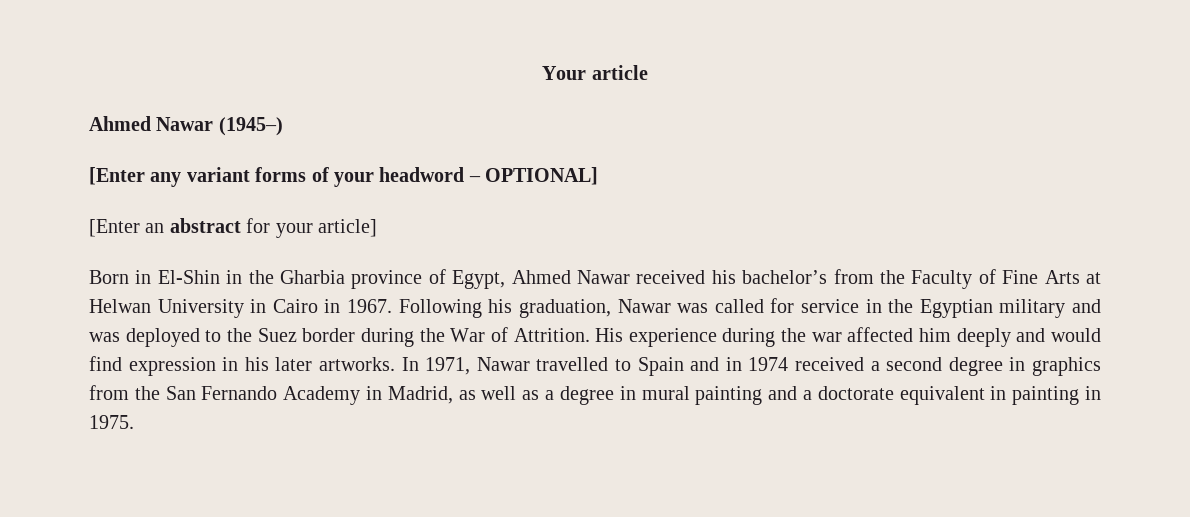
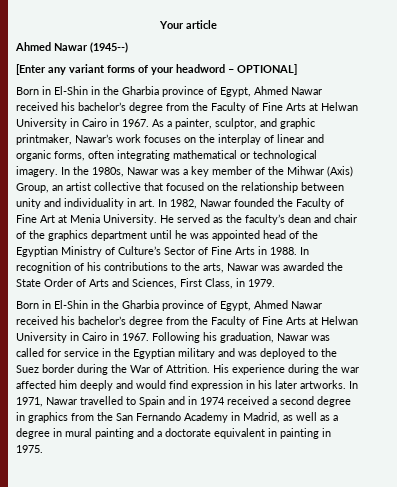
- Ahmed Nawar (1945–)
+ Ahmed Nawar (1945--)
- [Enter an abstract for your article]
- Born in El-Shin in the Gharbia province of Egypt, Ahmed Nawar received his bachelor’s from the Faculty of Fine Arts at Helwan University in Cairo in 1967.
+ Born in El-Shin in the Gharbia province of Egypt, Ahmed Nawar received his bachelor’s degree from the Faculty of Fine Arts at Helwan University in Cairo in 1967. As a painter, sculptor, and graphic printmaker, Nawar’s work focuses on the interplay of linear and organic forms, often integrating mathematical or technological imagery. In the 1980s, Nawar was a key member of the Mihwar (Axis) Group, an artist collective that focused on the relationship between unity and individuality in art. In 1982, Nawar founded the Faculty of Fine Art at Menia University. He served as the faculty’s dean and chair of the graphics department until he was appointed head of the Egyptian Ministry of Culture’s Sector of Fine Arts in 1988. In recognition of his contributions to the arts, Nawar was awarded the State Order of Arts and Sciences, First Class, in 1979.
+ Born in El-Shin in the Gharbia province of Egypt, Ahmed Nawar received his bachelor’s degree from the Faculty of Fine Arts at Helwan University in Cairo in 1967.

